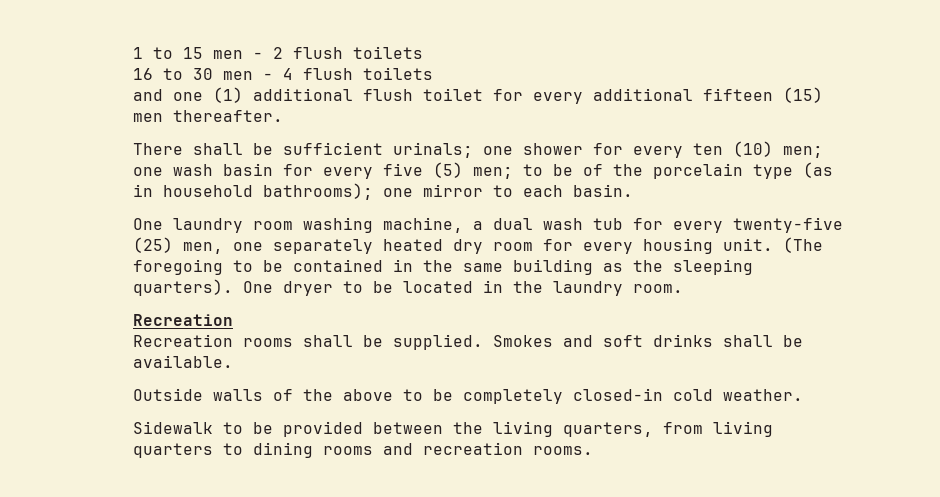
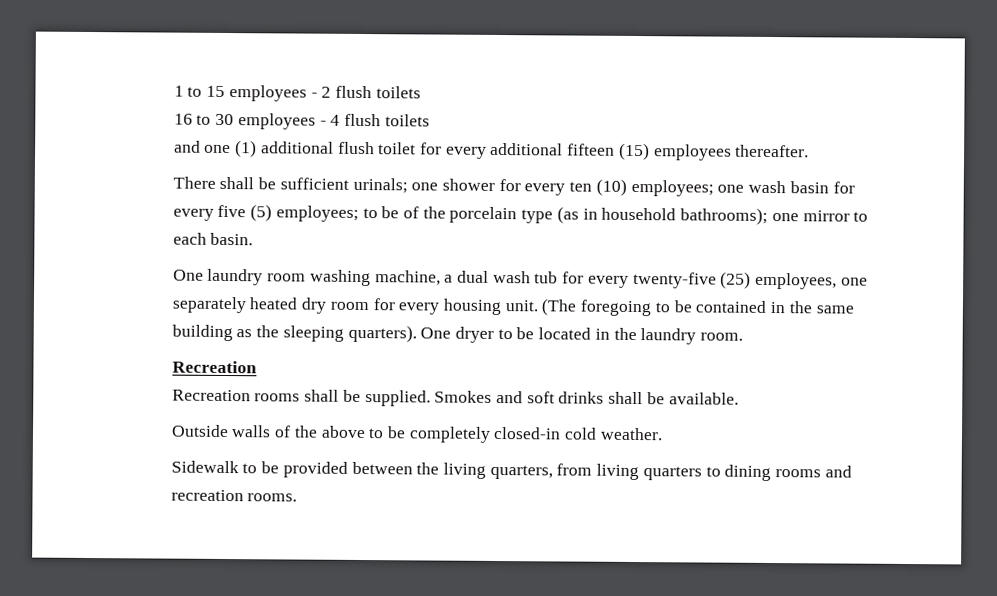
- 1 to 15 men - 2 flush toilets
+ 1 to 15 employees - 2 flush toilets
- 16 to 30 men - 4 flush toilets
+ 16 to 30 employees - 4 flush toilets
- and one (1) additional flush toilet for every additional fifteen (15) men thereafter.
+ and one (1) additional flush toilet for every additional fifteen (15) employees thereafter.
- There shall be sufficient urinals; one shower for every ten (10) men; one wash basin for every five (5) men; to be of the porcelain type (as in household bathrooms); one mirror to each basin.
+ There shall be sufficient urinals; one shower for every ten (10) employees; one wash basin for every five (5) employees; to be of the porcelain type (as in household bathrooms); one mirror to each basin.
- One laundry room washing machine, a dual wash tub for every twenty-five (25) men, one separately heated dry room for every housing unit.
+ One laundry room washing machine, a dual wash tub for every twenty-five (25) employees, one separately heated dry room for every housing unit.

